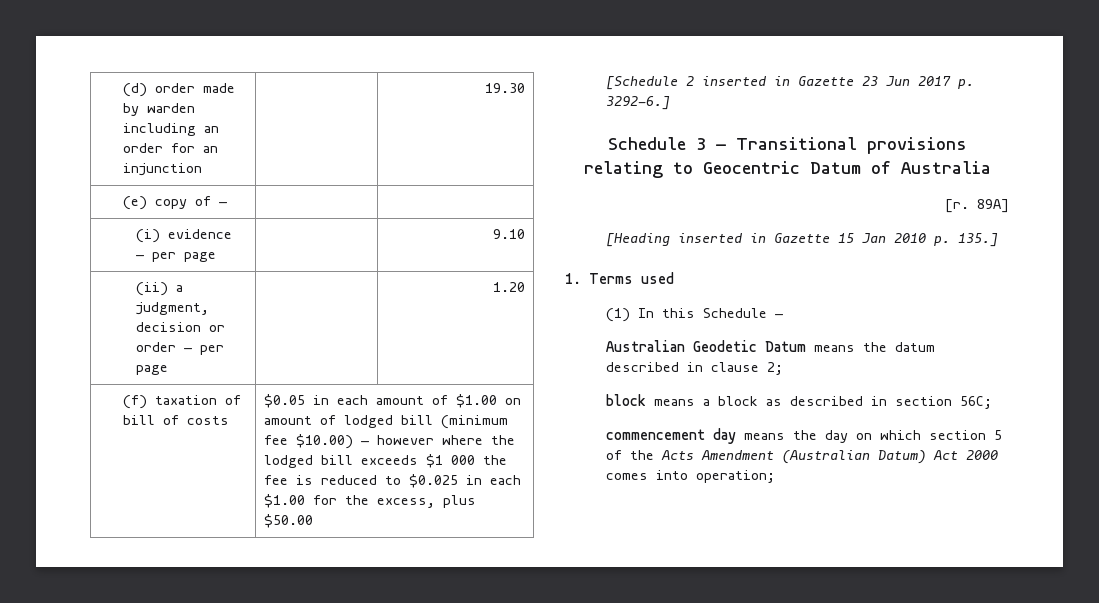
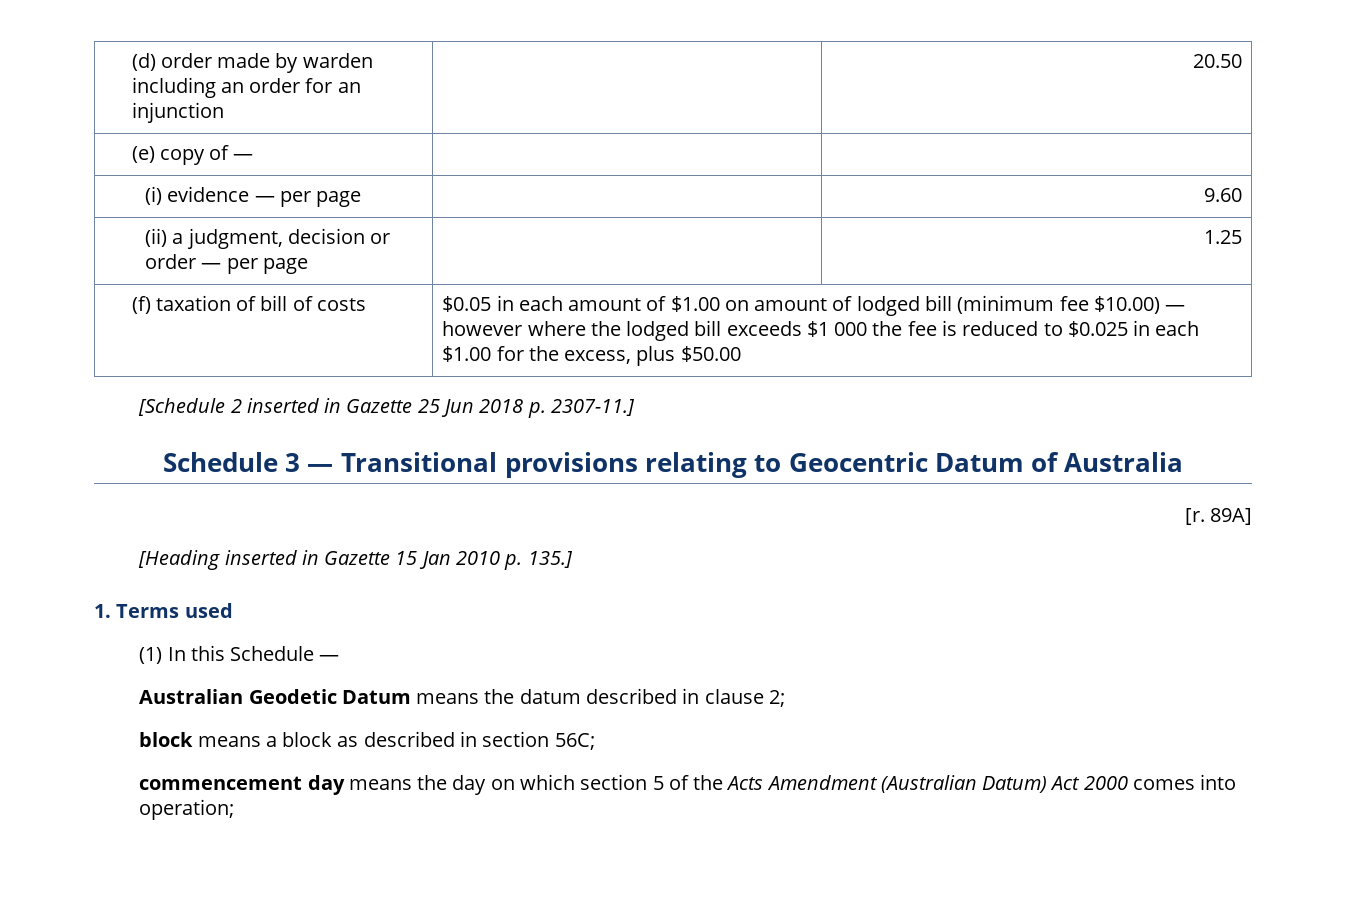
- (d) order made by warden including an order for an injunction | | 19.30
+ (d) order made by warden including an order for an injunction | | 20.50
- (i) evidence — per page | | 9.10
+ (i) evidence — per page | | 9.60
- (ii) a judgment, decision or order — per page | | 1.20
+ (ii) a judgment, decision or order — per page | | 1.25
- [Schedule 2 inserted in Gazette 23 Jun 2017 p. 3292-6.]
+ [Schedule 2 inserted in Gazette 25 Jun 2018 p. 2307-11.]

